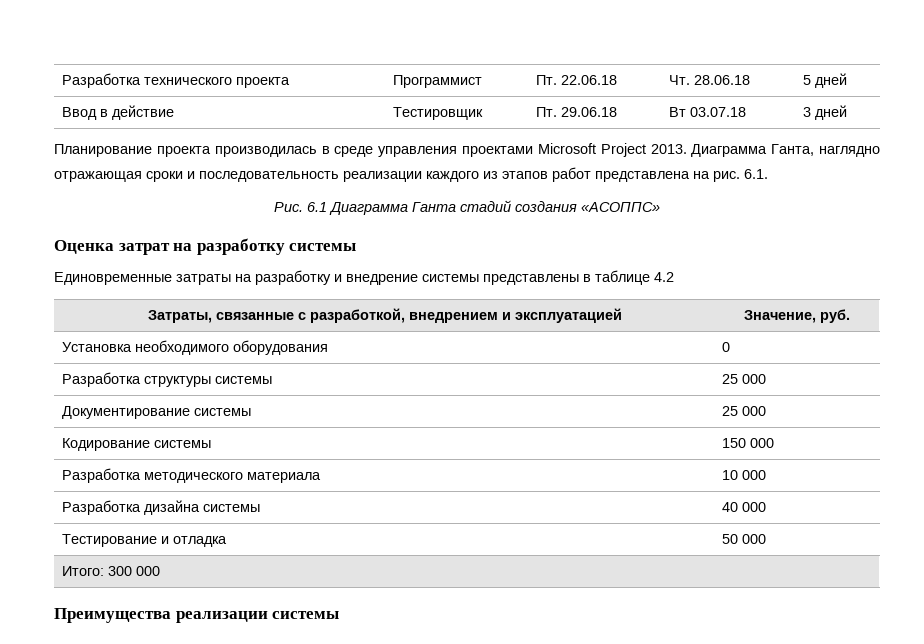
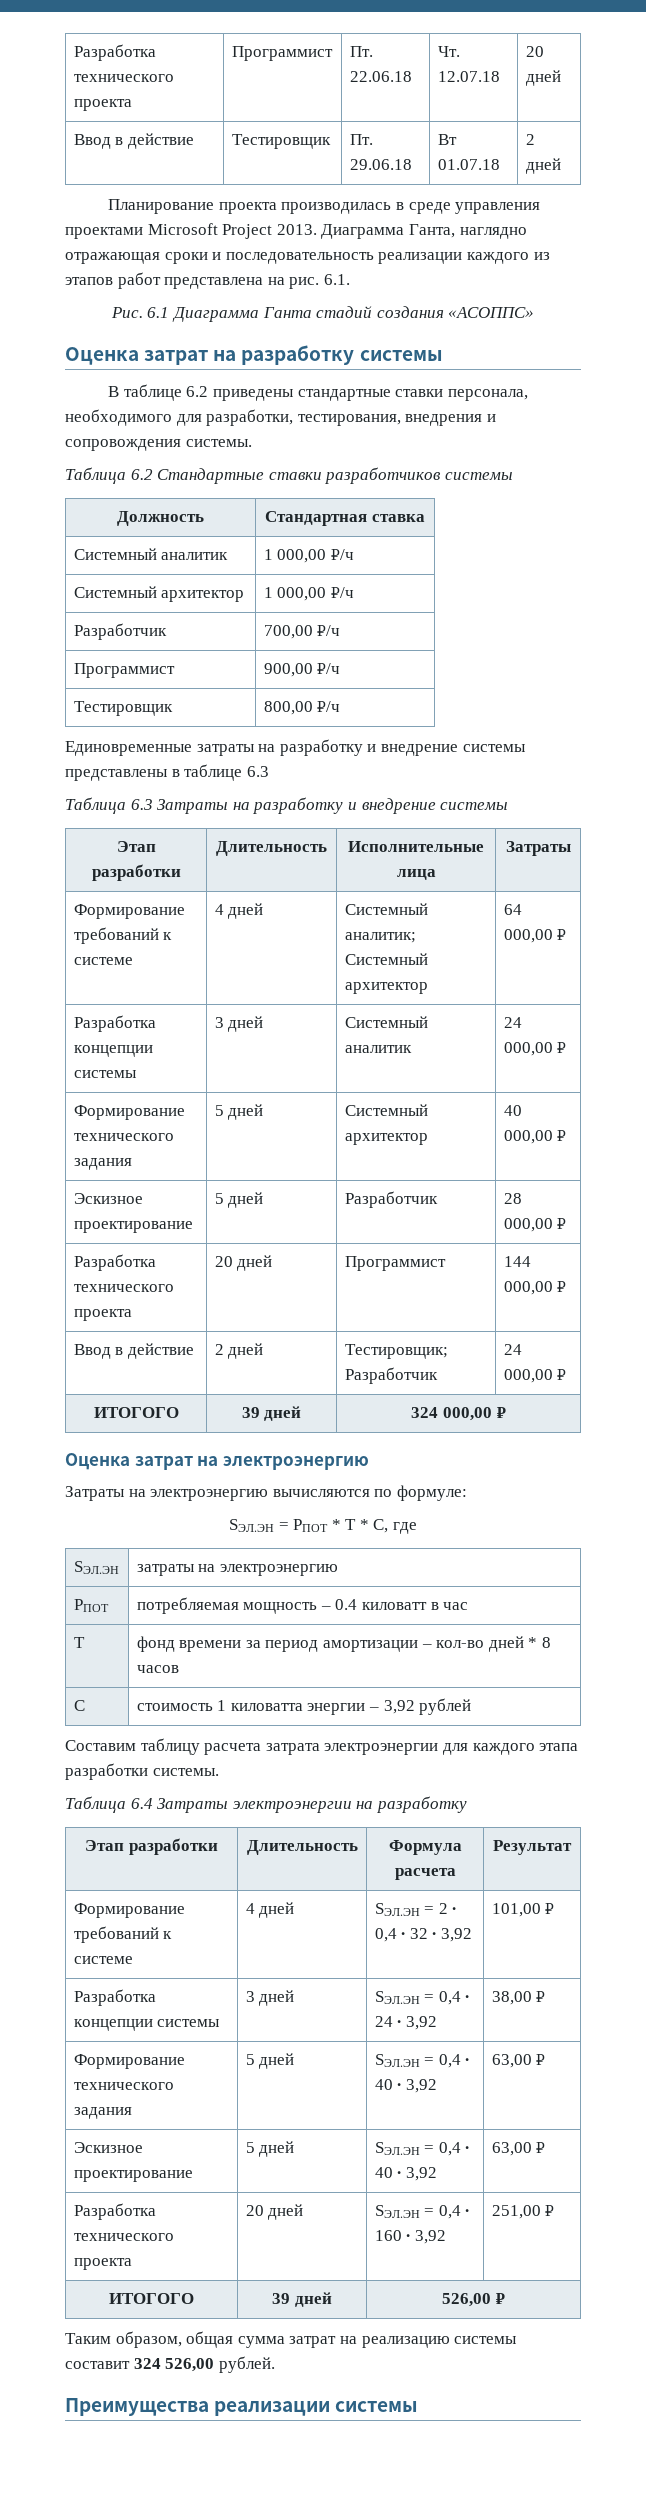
- Разработка технического проекта | Программист | Пт. 22.06.18 | Чт. 28.06.18 | 5 дней
+ Разработка технического проекта | Программист | Пт. 22.06.18 | Чт. 12.07.18 | 20 дней
- Ввод в действие | Тестировщик | Пт. 29.06.18 | Вт 03.07.18 | 3 дней
+ Ввод в действие | Тестировщик | Пт. 29.06.18 | Вт 01.07.18 | 2 дней
+ В таблице 6.2 приведены стандартные ставки персонала, необходимого для разработки, тестирования, внедрения и сопровождения системы.
+ Таблица 6.2 Стандартные ставки разработчиков системы
+ Должность | Стандартная ставка
+ Системный аналитик | 1 000,00 ₽/ч
+ Системный архитектор | 1 000,00 ₽/ч
+ Разработчик | 700,00 ₽/ч
+ Программист | 900,00 ₽/ч
+ Тестировщик | 800,00 ₽/ч
- Единовременные затраты на разработку и внедрение системы представлены в таблице 4.2
- Затраты, связанные с разработкой, внедрением и эксплуатацией | Значение, руб.
- Установка необходимого оборудования | 0
- Разработка структуры системы | 25 000
- Документирование системы | 25 000
- Кодирование системы | 150 000
- Разработка методического материала | 10 000
- Разработка дизайна системы | 40 000
- Тестирование и отладка | 50 000
- Итого: 300 000
+ Единовременные затраты на разработку и внедрение системы представлены в таблице 6.3
+ Таблица 6.3 Затраты на разработку и внедрение системы
+ Этап разработки | Длительность | Исполнительные лица | Затраты
+ Формирование требований к системе | 4 дней | Системный аналитик; Системный архитектор | 64 000,00 ₽
+ Разработка концепции системы | 3 дней | Системный аналитик | 24 000,00 ₽
+ Формирование технического задания | 5 дней | Системный архитектор | 40 000,00 ₽
+ Эскизное проектирование | 5 дней | Разработчик | 28 000,00 ₽
+ Разработка технического проекта | 20 дней | Программист | 144 000,00 ₽
+ Ввод в действие | 2 дней | Тестировщик; Разработчик | 24 000,00 ₽
+ ИТОГОГО | 39 дней | 324 000,00 ₽
+ Оценка затрат на электроэнергию
+ Затраты на электроэнергию вычисляются по формуле:
+ SЭЛ.ЭН = РПОТ * Т * C, где
+ SЭЛ.ЭН | затраты на электроэнергию
+ РПОТ | потребляемая мощность – 0.4 киловатт в час
+ Т | фонд времени за период амортизации – кол-во дней * 8 часов
+ С | стоимость 1 киловатта энергии – 3,92 рублей
+ Составим таблицу расчета затрата электроэнергии для каждого этапа разработки системы.
+ Таблица 6.4 Затраты электроэнергии на разработку
+ Этап разработки | Длительность | Формула расчета | Результат
+ Формирование требований к системе | 4 дней | SЭЛ.ЭН = 2 ∙ 0,4 ∙ 32 ∙ 3,92 | 101,00 ₽
+ Разработка концепции системы | 3 дней | SЭЛ.ЭН = 0,4 ∙ 24 ∙ 3,92 | 38,00 ₽
+ Формирование технического задания | 5 дней | SЭЛ.ЭН = 0,4 ∙ 40 ∙ 3,92 | 63,00 ₽
+ Эскизное проектирование | 5 дней | SЭЛ.ЭН = 0,4 ∙ 40 ∙ 3,92 | 63,00 ₽
+ Разработка технического проекта | 20 дней | SЭЛ.ЭН = 0,4 ∙ 160 ∙ 3,92 | 251,00 ₽
+ ИТОГОГО | 39 дней | 526,00 ₽
+ Таким образом, общая сумма затрат на реализацию системы составит 324 526,00 рублей.

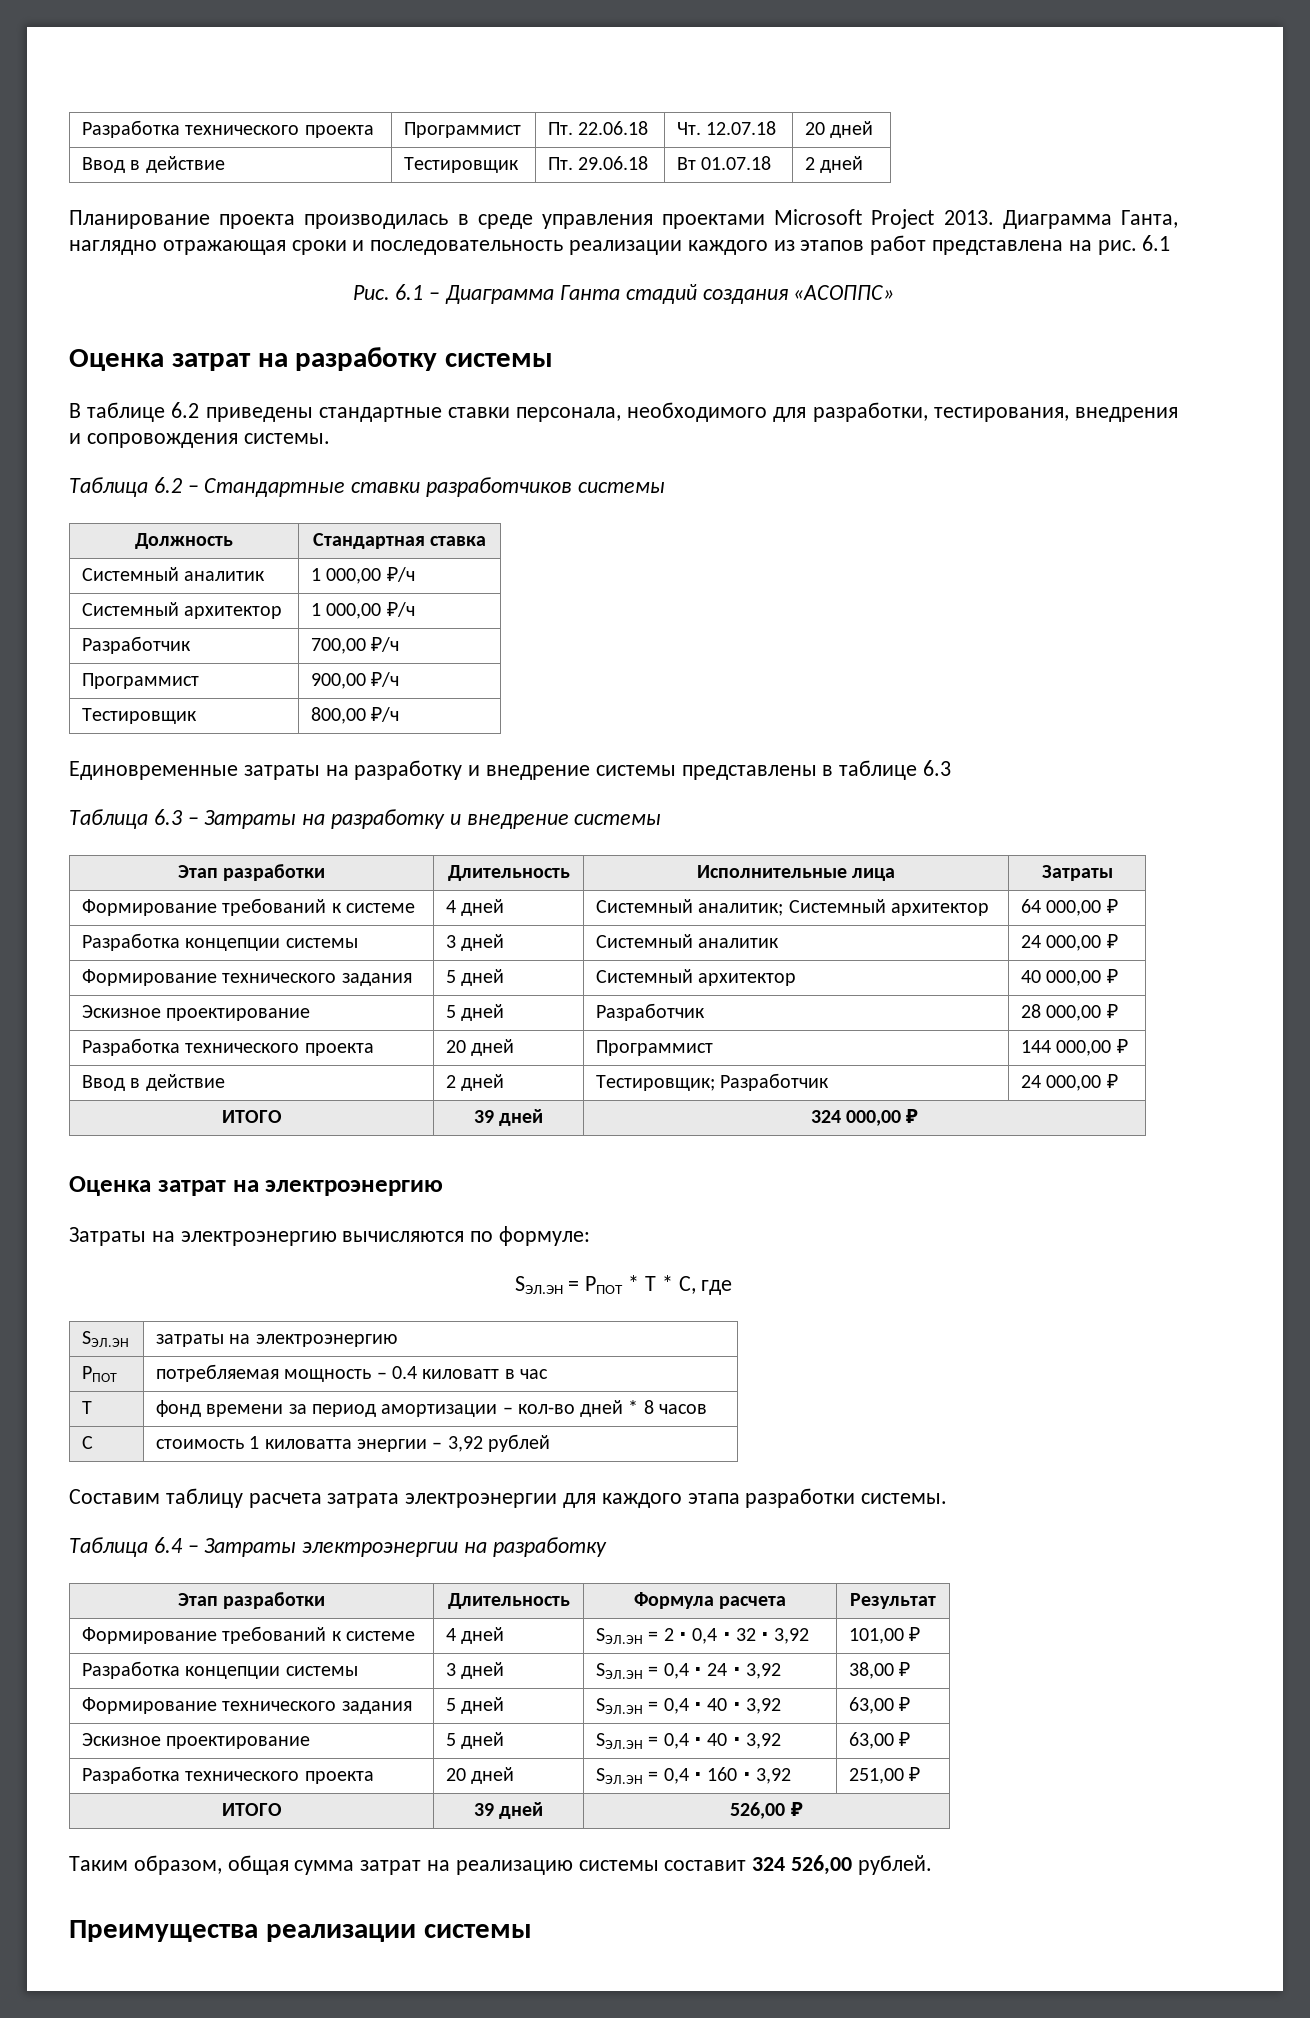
- Диаграмма Ганта, наглядно отражающая сроки и последовательность реализации каждого из этапов работ представлена на рис. 6.1.
+ Диаграмма Ганта, наглядно отражающая сроки и последовательность реализации каждого из этапов работ представлена на рис. 6.1
- Рис. 6.1 Диаграмма Ганта стадий создания «АСОППС»
+ Рис. 6.1 – Диаграмма Ганта стадий создания «АСОППС»
- Таблица 6.2 Стандартные ставки разработчиков системы
+ Таблица 6.2 – Стандартные ставки разработчиков системы
- Таблица 6.3 Затраты на разработку и внедрение системы
+ Таблица 6.3 – Затраты на разработку и внедрение системы
- ИТОГОГО | 39 дней | 324 000,00 ₽
+ ИТОГО | 39 дней | 324 000,00 ₽
- Таблица 6.4 Затраты электроэнергии на разработку
+ Таблица 6.4 – Затраты электроэнергии на разработку
- ИТОГОГО | 39 дней | 526,00 ₽
+ ИТОГО | 39 дней | 526,00 ₽

